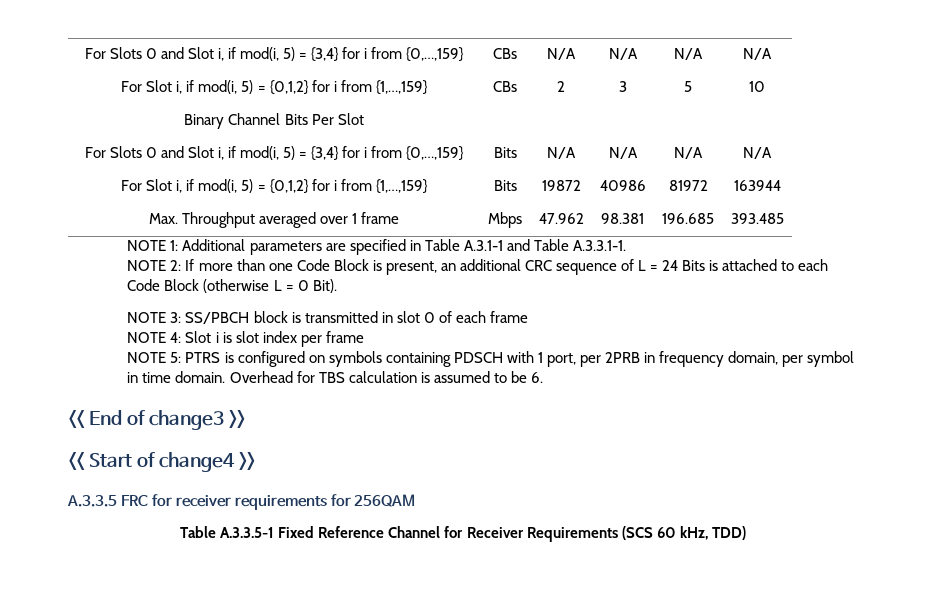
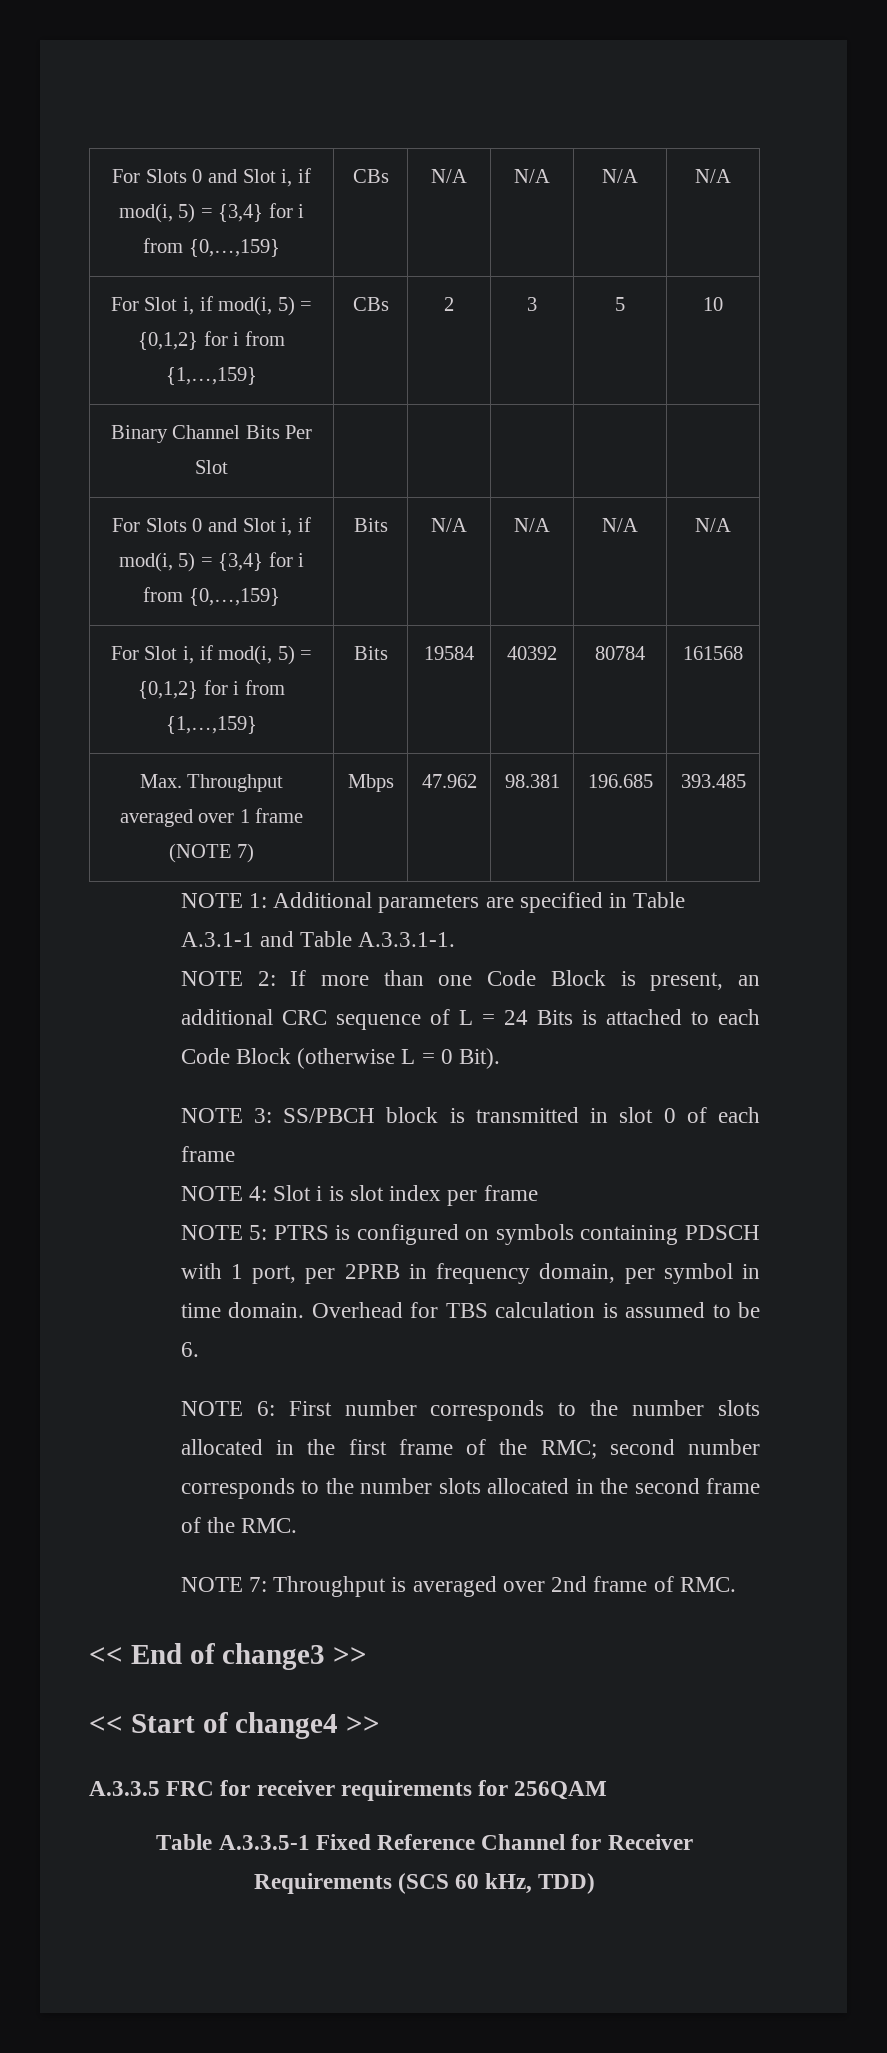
- For Slot i, if mod(i, 5) = {0,1,2} for i from {1,…,159} | Bits | 19872 | 40986 | 81972 | 163944
+ For Slot i, if mod(i, 5) = {0,1,2} for i from {1,…,159} | Bits | 19584 | 40392 | 80784 | 161568
- Max. Throughput averaged over 1 frame | Mbps | 47.962 | 98.381 | 196.685 | 393.485
+ Max. Throughput averaged over 1 frame (NOTE 7) | Mbps | 47.962 | 98.381 | 196.685 | 393.485
+ NOTE 6: First number corresponds to the number slots allocated in the first frame of the RMC; second number corresponds to the number slots allocated in the second frame of the RMC.
+ NOTE 7: Throughput is averaged over 2nd frame of RMC.

